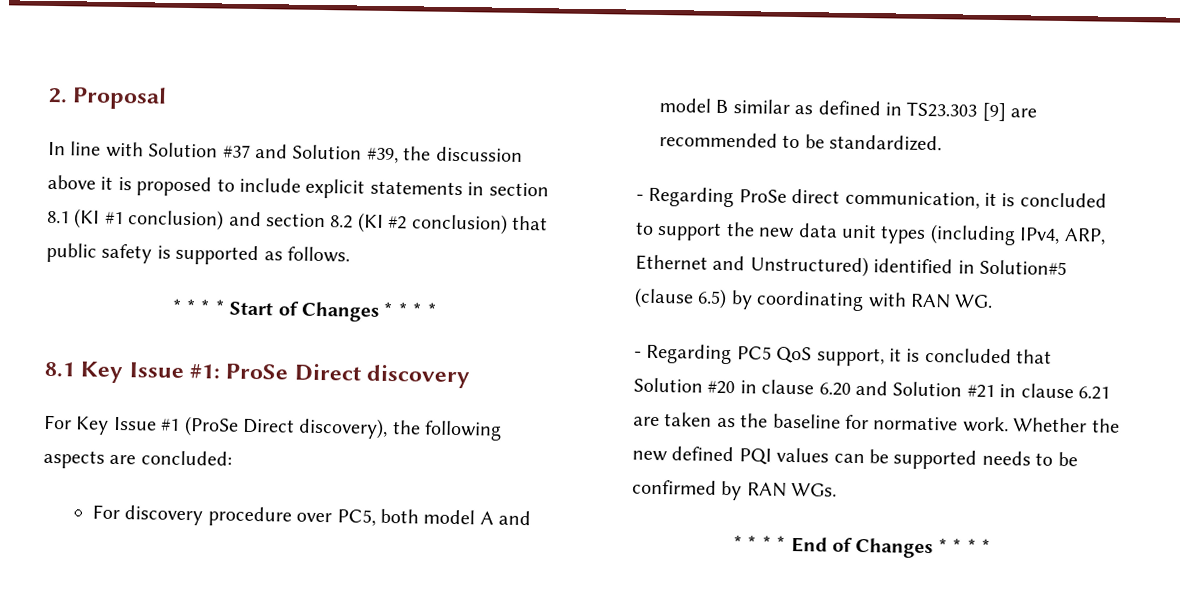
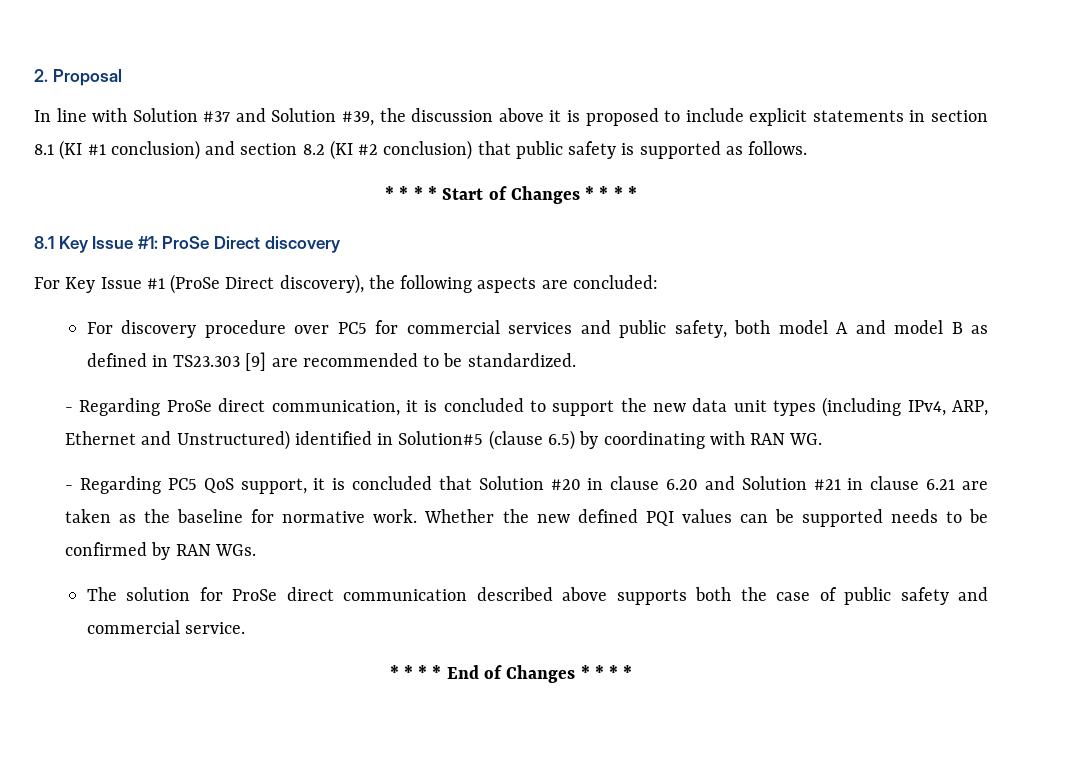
- For discovery procedure over PC5, both model A and model B similar as defined in TS23.303 [9] are recommended to be standardized.
+ For discovery procedure over PC5 for commercial services and public safety, both model A and model B as defined in TS23.303 [9] are recommended to be standardized.
+ The solution for ProSe direct communication described above supports both the case of public safety and commercial service.

